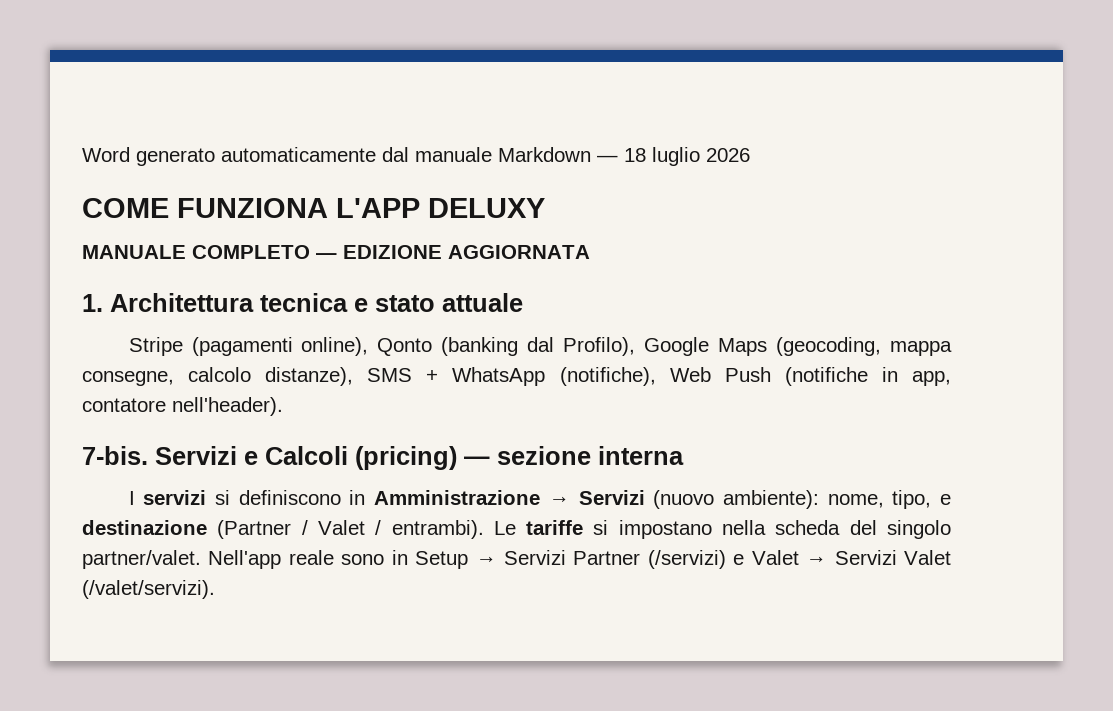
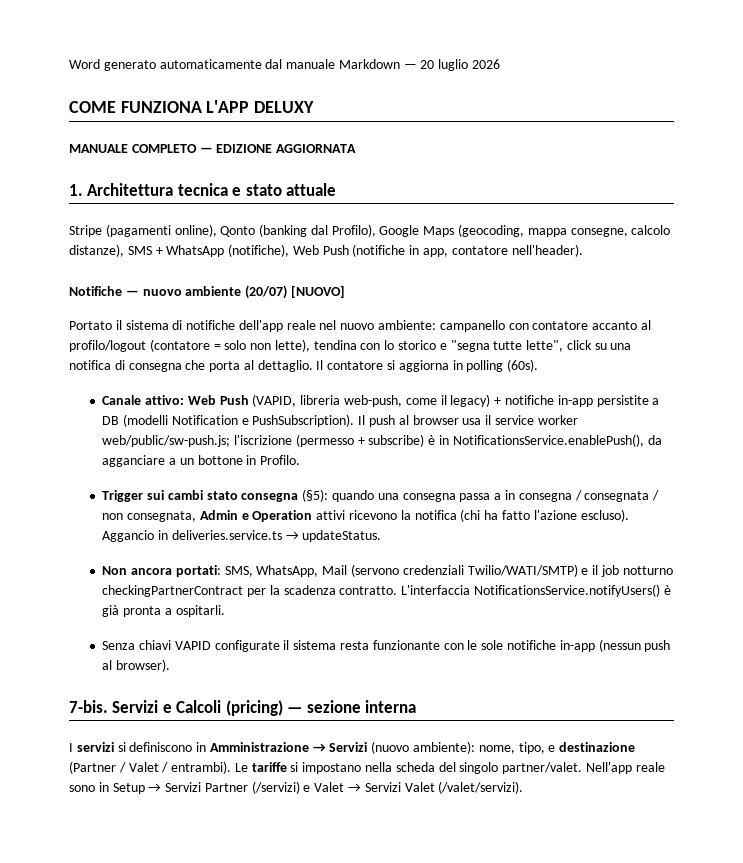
- Word generato automaticamente dal manuale Markdown — 18 luglio 2026
+ Word generato automaticamente dal manuale Markdown — 20 luglio 2026
+ Notifiche — nuovo ambiente (20/07) [NUOVO]
+ Portato il sistema di notifiche dell'app reale nel nuovo ambiente: campanello con contatore accanto al profilo/logout (contatore = solo non lette), tendina con lo storico e "segna tutte lette", click su una notifica di consegna che porta al dettaglio. Il contatore si aggiorna in polling (60s).
+ Canale attivo: Web Push (VAPID, libreria web-push, come il legacy) + notifiche in-app persistite a DB (modelli Notification e PushSubscription). Il push al browser usa il service worker web/public/sw-push.js; l'iscrizione (permesso + subscribe) è in NotificationsService.enablePush(), da agganciare a un bottone in Profilo.
+ Trigger sui cambi stato consegna (§5): quando una consegna passa a in consegna / consegnata / non consegnata, Admin e Operation attivi ricevono la notifica (chi ha fatto l'azione escluso). Aggancio in deliveries.service.ts → updateStatus.
+ Non ancora portati: SMS, WhatsApp, Mail (servono credenziali Twilio/WATI/SMTP) e il job notturno checkingPartnerContract per la scadenza contratto. L'interfaccia NotificationsService.notifyUsers() è già pronta a ospitarli.
+ Senza chiavi VAPID configurate il sistema resta funzionante con le sole notifiche in-app (nessun push al browser).

